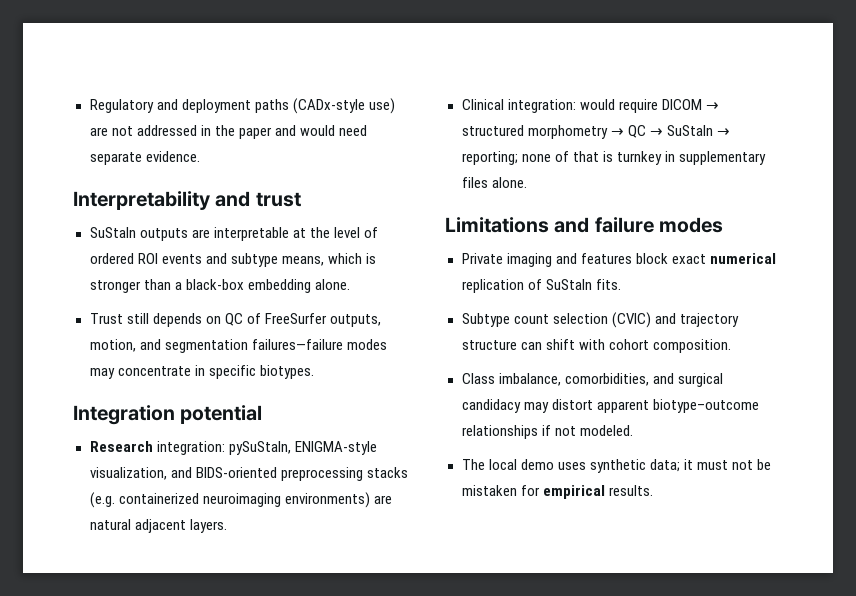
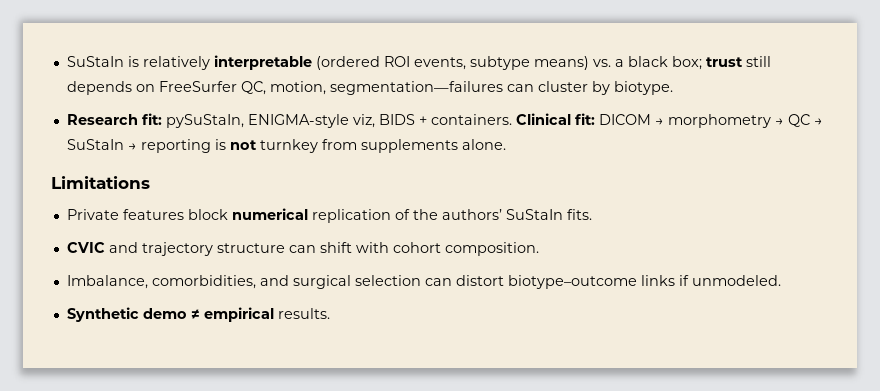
- Regulatory and deployment paths (CADx-style use) are not addressed in the paper and would need separate evidence.
- Interpretability and trust
- SuStaIn outputs are interpretable at the level of ordered ROI events and subtype means, which is stronger than a black-box embedding alone.
- Trust still depends on QC of FreeSurfer outputs, motion, and segmentation failures—failure modes may concentrate in specific biotypes.
- Integration potential
+ SuStaIn is relatively interpretable (ordered ROI events, subtype means) vs. a black box; trust still depends on FreeSurfer QC, motion, segmentation—failures can cluster by biotype.
- Research integration: pySuStaIn, ENIGMA-style visualization, and BIDS-oriented preprocessing stacks (e.g. containerized neuroimaging environments) are natural adjacent layers.
- Clinical integration: would require DICOM → structured morphometry → QC → SuStaIn → reporting; none of that is turnkey in supplementary files alone.
+ Research fit: pySuStaIn, ENIGMA-style viz, BIDS + containers. Clinical fit: DICOM → morphometry → QC → SuStaIn → reporting is not turnkey from supplements alone.
- Limitations and failure modes
+ Limitations
- Private imaging and features block exact numerical replication of SuStaIn fits.
+ Private features block numerical replication of the authors’ SuStaIn fits.
- Subtype count selection (CVIC) and trajectory structure can shift with cohort composition.
+ CVIC and trajectory structure can shift with cohort composition.
- Class imbalance, comorbidities, and surgical candidacy may distort apparent biotype–outcome relationships if not modeled.
- The local demo uses synthetic data; it must not be mistaken for empirical results.
+ Imbalance, comorbidities, and surgical selection can distort biotype–outcome links if unmodeled.
+ Synthetic demo ≠ empirical results.

